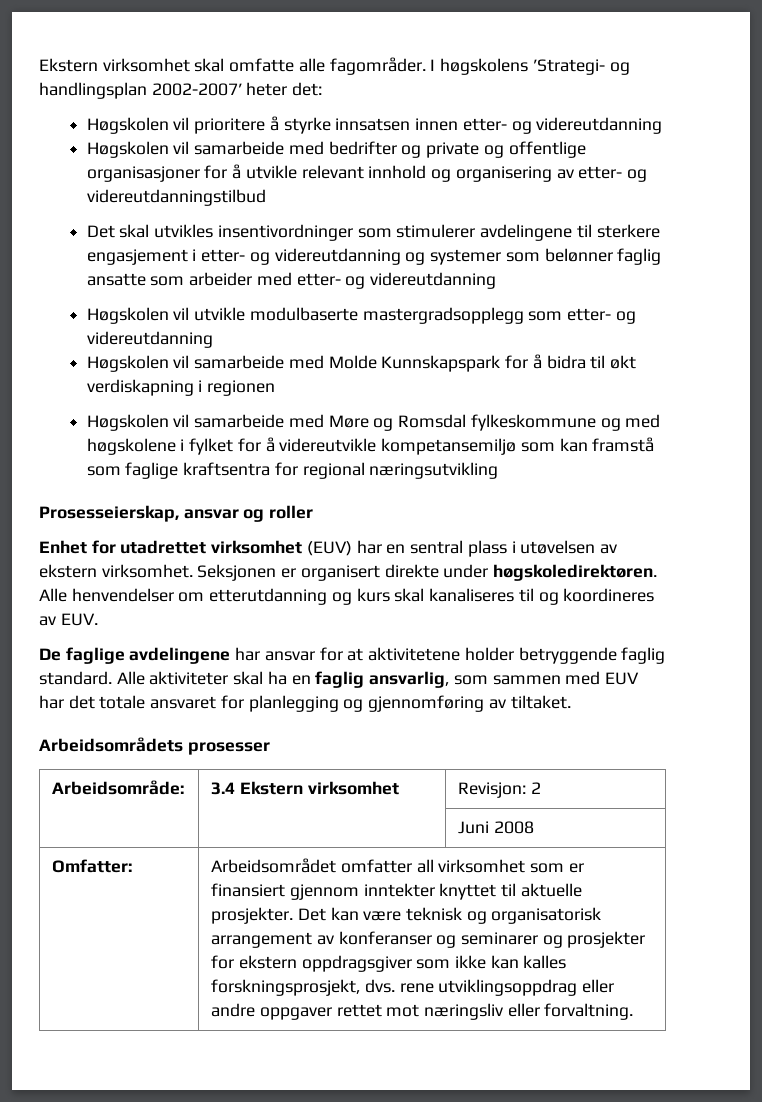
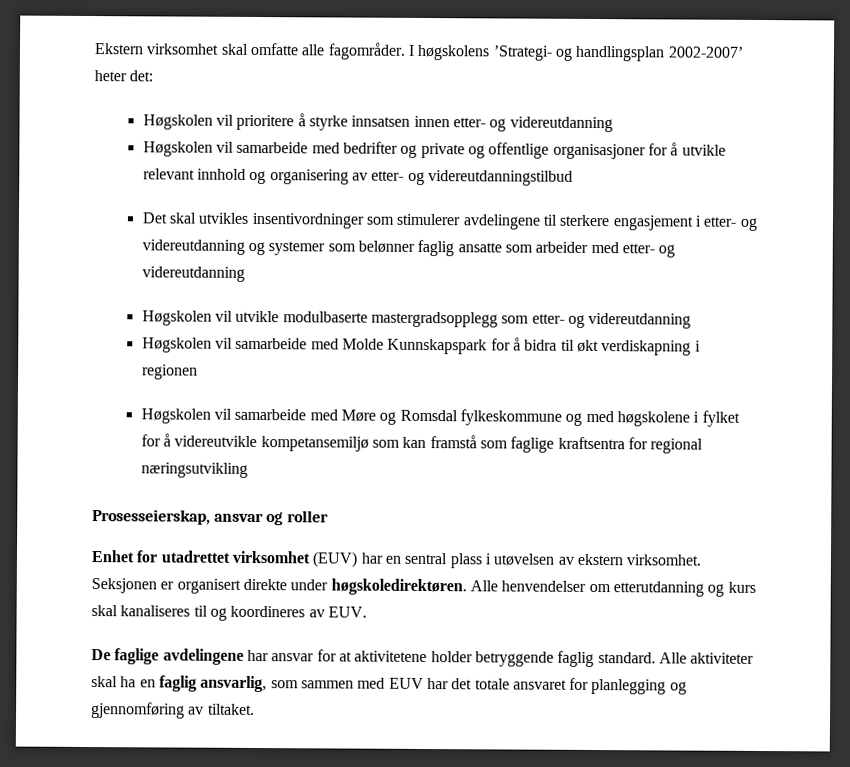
- Arbeidsområdets prosesser
- Arbeidsområde: | 3.4 Ekstern virksomhet | Revisjon: 2
- | | Juni 2008
- Omfatter: | Arbeidsområdet omfatter all virksomhet som er finansiert gjennom inntekter knyttet til aktuelle prosjekter. Det kan være teknisk og organisatorisk arrangement av konferanser og seminarer og prosjekter for ekstern oppdragsgiver som ikke kan kalles forskningsprosjekt, dvs. rene utviklingsoppdrag eller andre oppgaver rettet mot næringsliv eller forvaltning.

